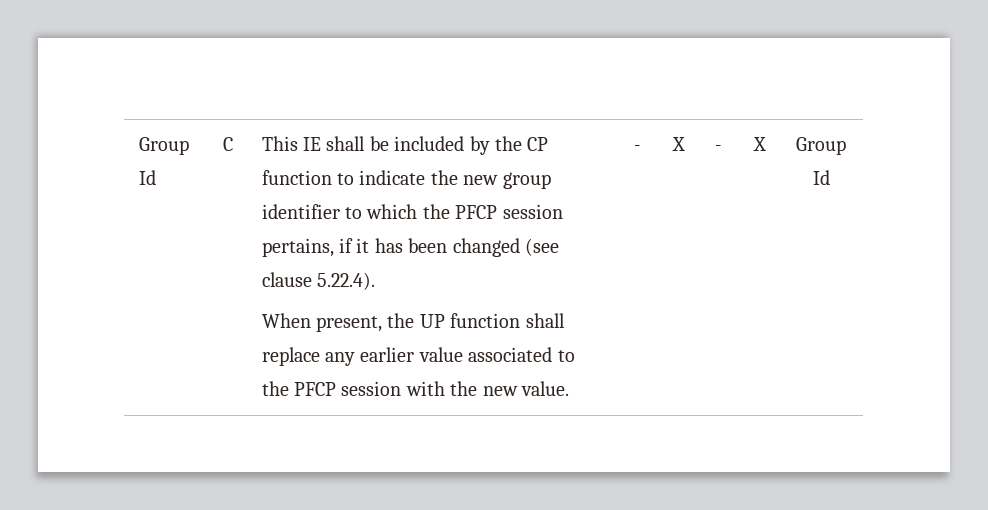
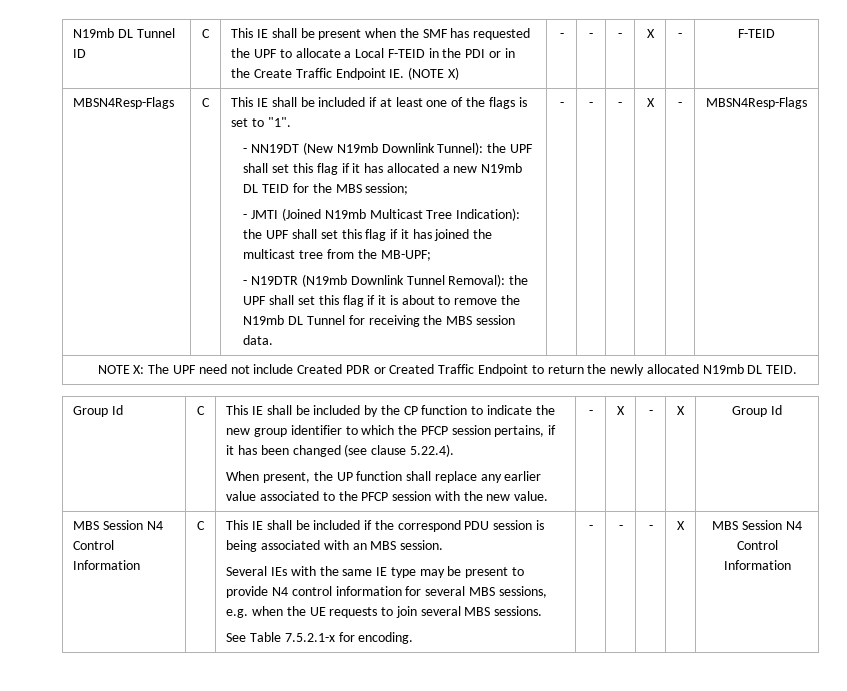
+ N19mb DL Tunnel ID | C | This IE shall be present when the SMF has requested the UPF to allocate a Local F-TEID in the PDI or in the Create Traffic Endpoint IE. (NOTE X) | - | - | - | X | - | F-TEID
+ MBSN4Resp-Flags | C | This IE shall be included if at least one of the flags is set to "1".
+ - NN19DT (New N19mb Downlink Tunnel): the UPF shall set this flag if it has allocated a new N19mb DL TEID for the MBS session;
+ - JMTI (Joined N19mb Multicast Tree Indication): the UPF shall set this flag if it has joined the multicast tree from the MB-UPF;
+ - N19DTR (N19mb Downlink Tunnel Removal): the UPF shall set this flag if it is about to remove the N19mb DL Tunnel for receiving the MBS session data. | - | - | - | X | - | MBSN4Resp-Flags
+ NOTE X: The UPF need not include Created PDR or Created Traffic Endpoint to return the newly allocated N19mb DL TEID.
+ MBS Session N4 Control Information | C | This IE shall be included if the correspond PDU session is being associated with an MBS session.
+ Several IEs with the same IE type may be present to provide N4 control information for several MBS sessions, e.g. when the UE requests to join several MBS sessions.
+ See Table 7.5.2.1-x for encoding. | - | - | - | X | MBS Session N4 Control Information

